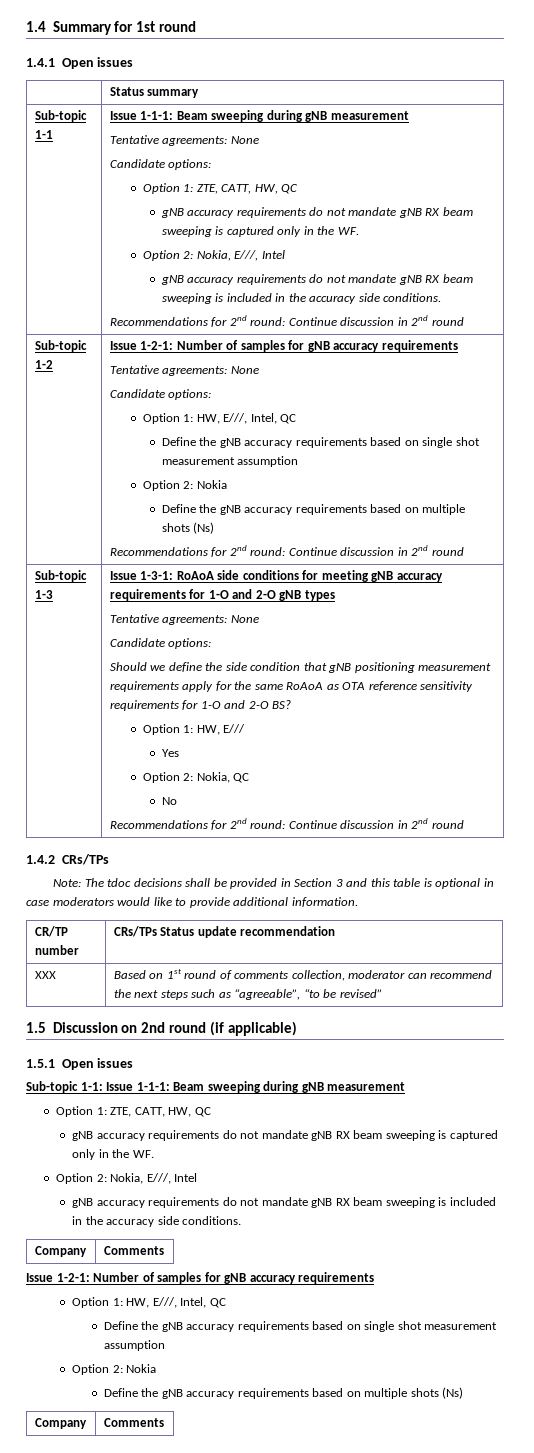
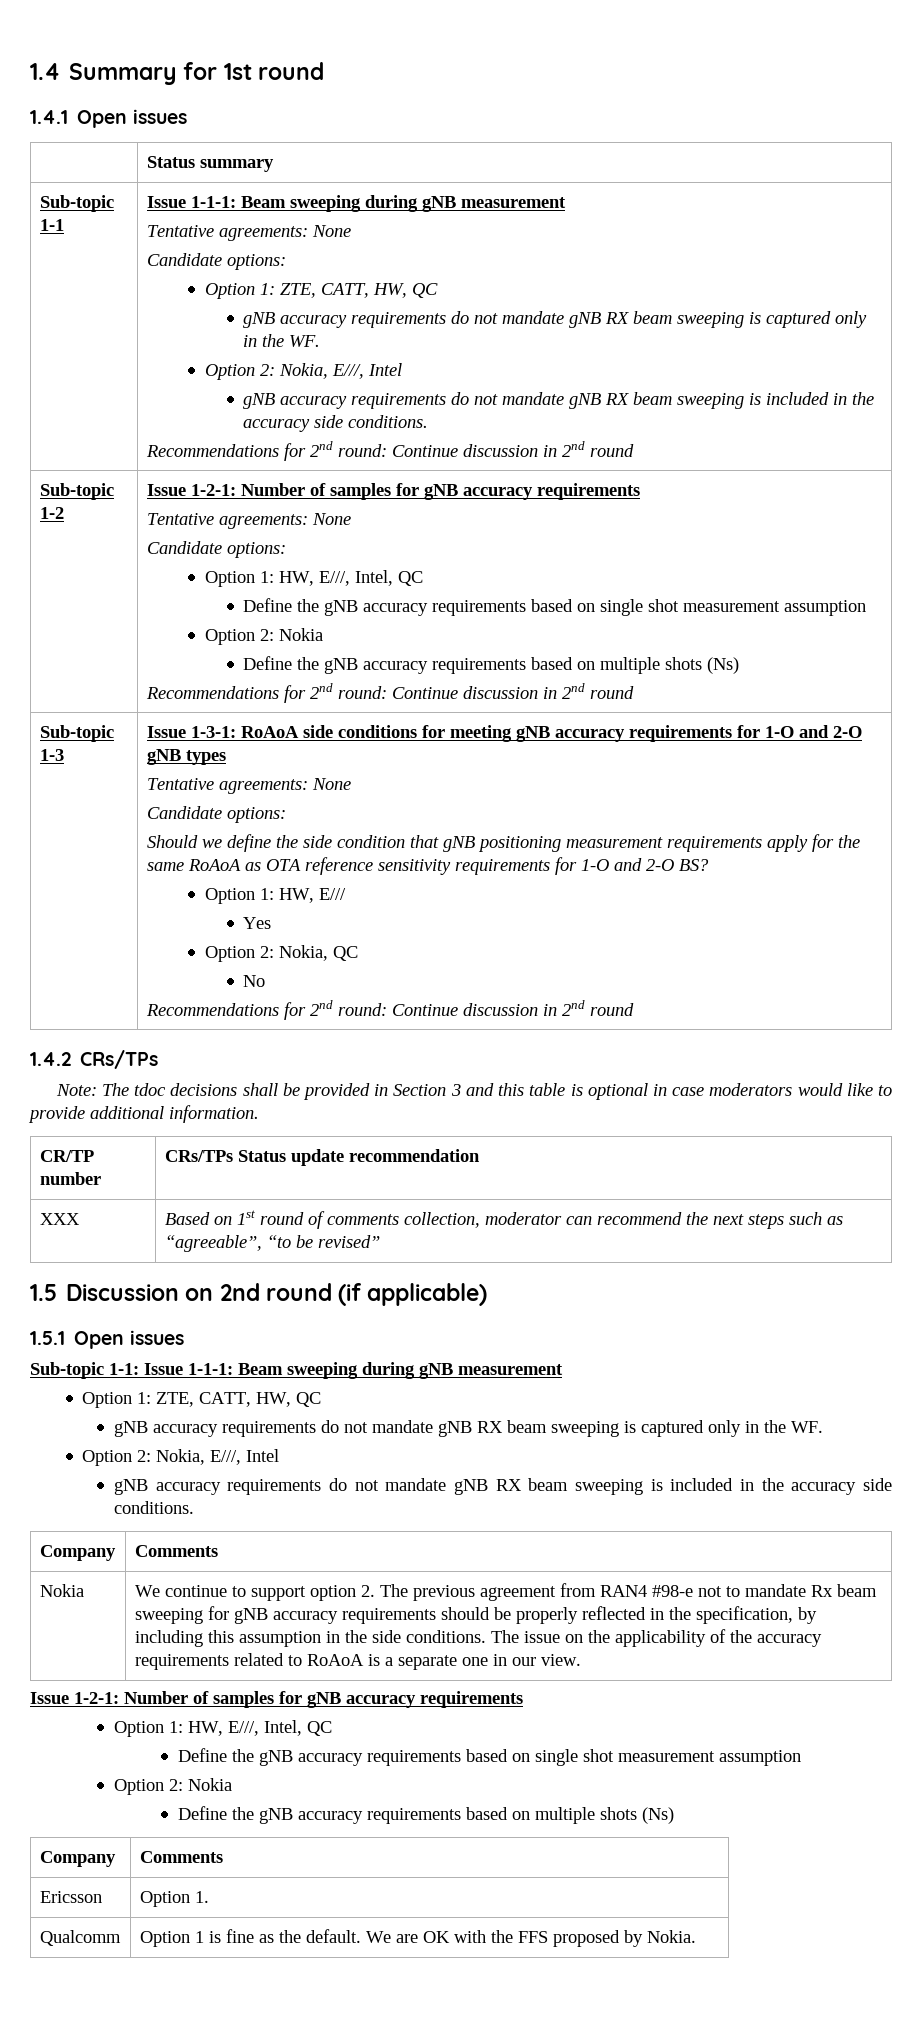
+ Nokia | We continue to support option 2. The previous agreement from RAN4 #98-e not to mandate Rx beam sweeping for gNB accuracy requirements should be properly reflected in the specification, by including this assumption in the side conditions. The issue on the applicability of the accuracy requirements related to RoAoA is a separate one in our view.
+ Ericsson | Option 1.
+ Qualcomm | Option 1 is fine as the default. We are OK with the FFS proposed by Nokia.

